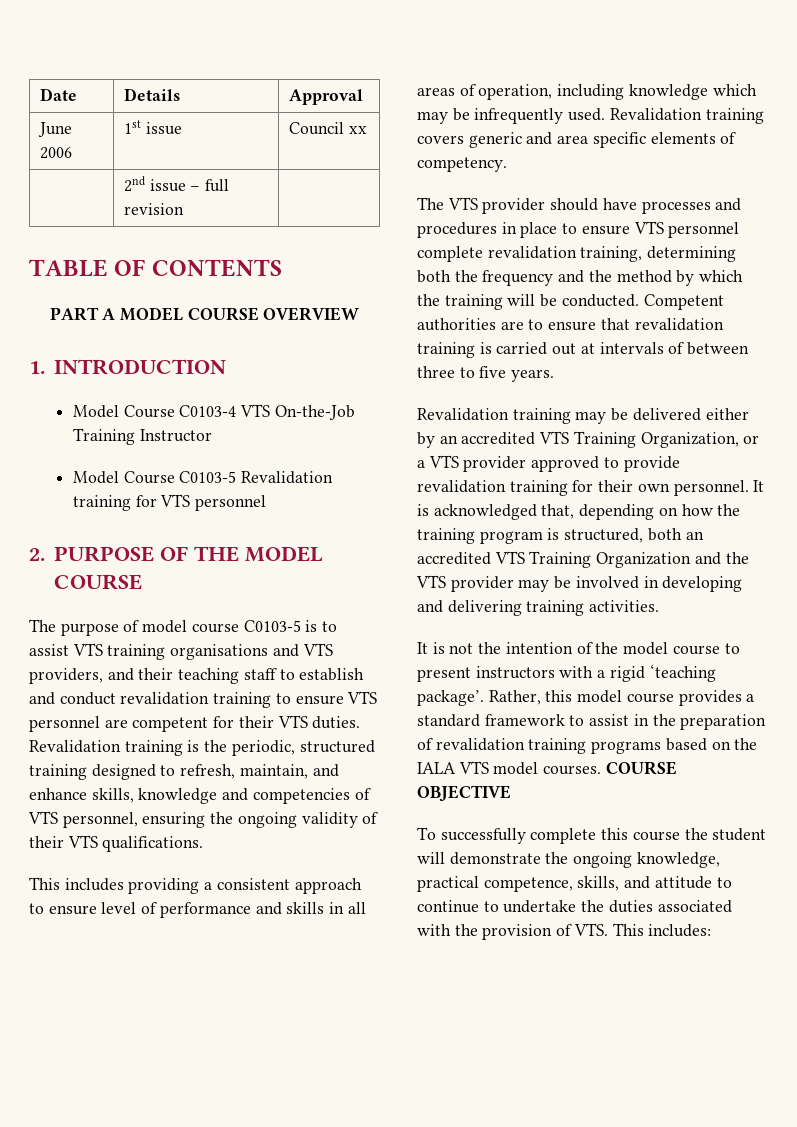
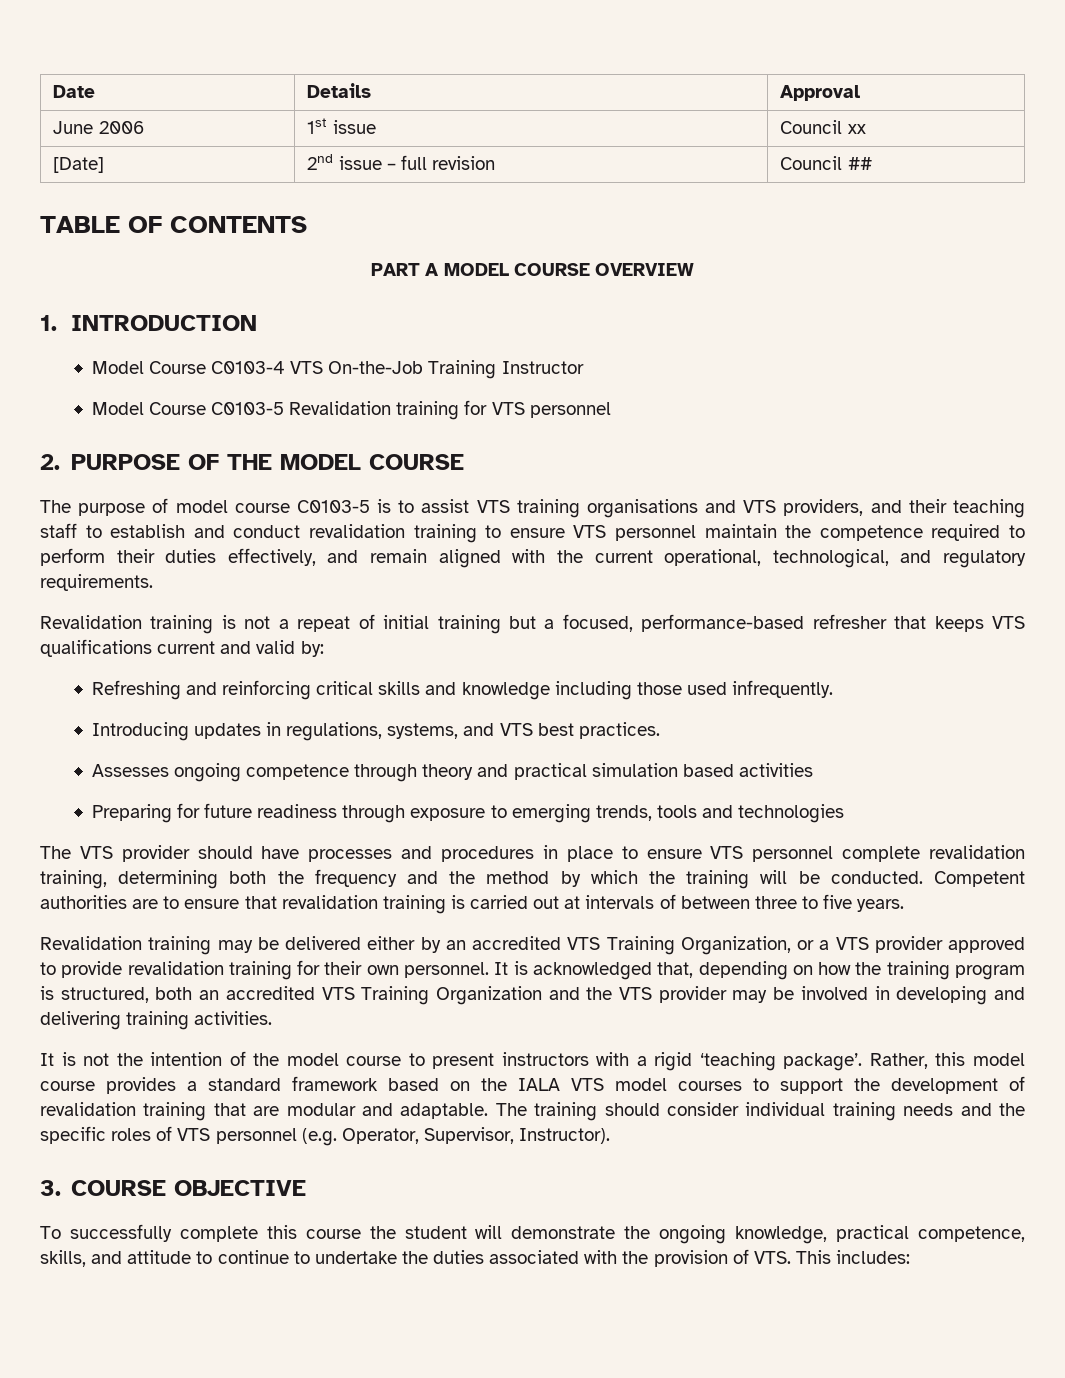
- | 2nd issue – full revision |
+ [Date] | 2nd issue – full revision | Council ##
- The purpose of model course C0103-5 is to assist VTS training organisations and VTS providers, and their teaching staff to establish and conduct revalidation training to ensure VTS personnel are competent for their VTS duties. Revalidation training is the periodic, structured training designed to refresh, maintain, and enhance skills, knowledge and competencies of VTS personnel, ensuring the ongoing validity of their VTS qualifications.
- This includes providing a consistent approach to ensure level of performance and skills in all areas of operation, including knowledge which may be infrequently used. Revalidation training covers generic and area specific elements of competency.
+ The purpose of model course C0103-5 is to assist VTS training organisations and VTS providers, and their teaching staff to establish and conduct revalidation training to ensure VTS personnel maintain the competence required to perform their duties effectively, and remain aligned with the current operational, technological, and regulatory requirements.
+ Revalidation training is not a repeat of initial training but a focused, performance-based refresher that keeps VTS qualifications current and valid by:
+ Refreshing and reinforcing critical skills and knowledge including those used infrequently.
+ Introducing updates in regulations, systems, and VTS best practices.
+ Assesses ongoing competence through theory and practical simulation based activities
+ Preparing for future readiness through exposure to emerging trends, tools and technologies
- Rather, this model course provides a standard framework to assist in the preparation of revalidation training programs based on the IALA VTS model courses. COURSE OBJECTIVE
+ Rather, this model course provides a standard framework based on the IALA VTS model courses to support the development of revalidation training that are modular and adaptable. The training should consider individual training needs and the specific roles of VTS personnel (e.g. Operator, Supervisor, Instructor).
+ 3. COURSE OBJECTIVE

